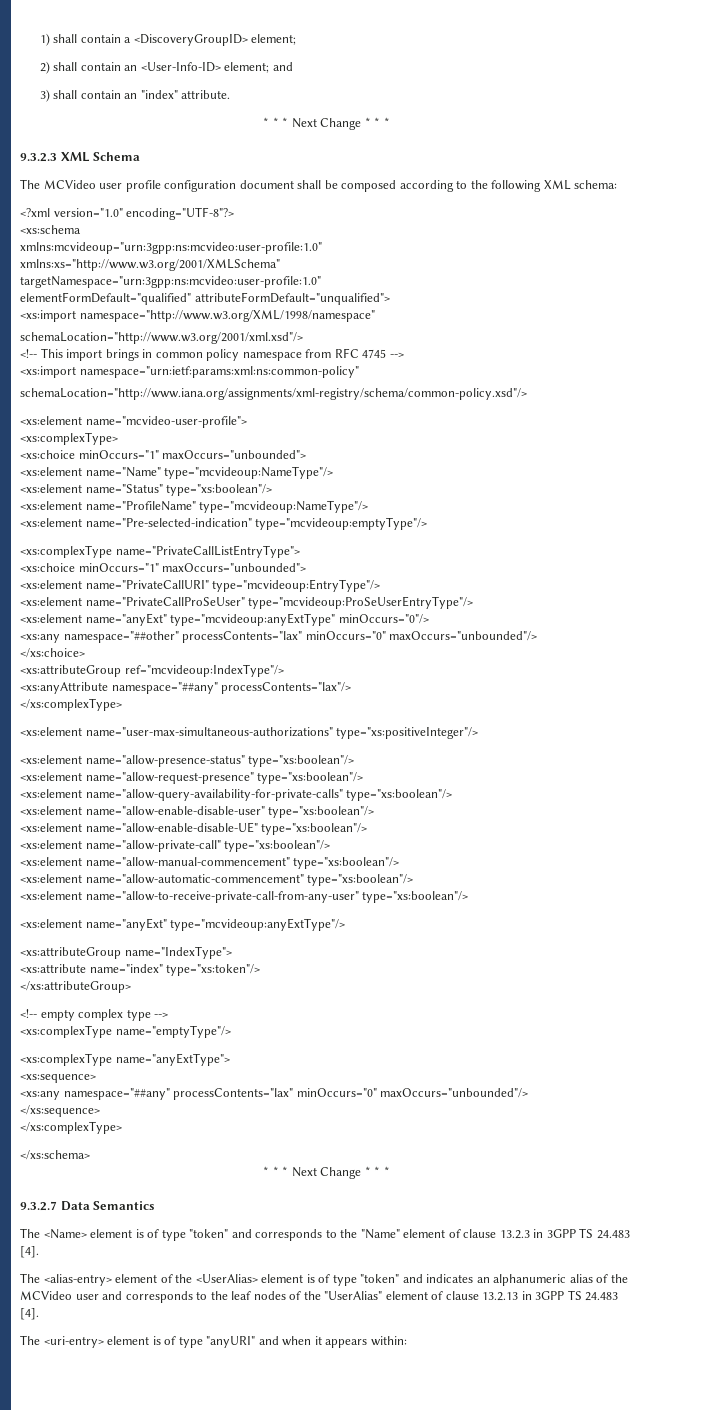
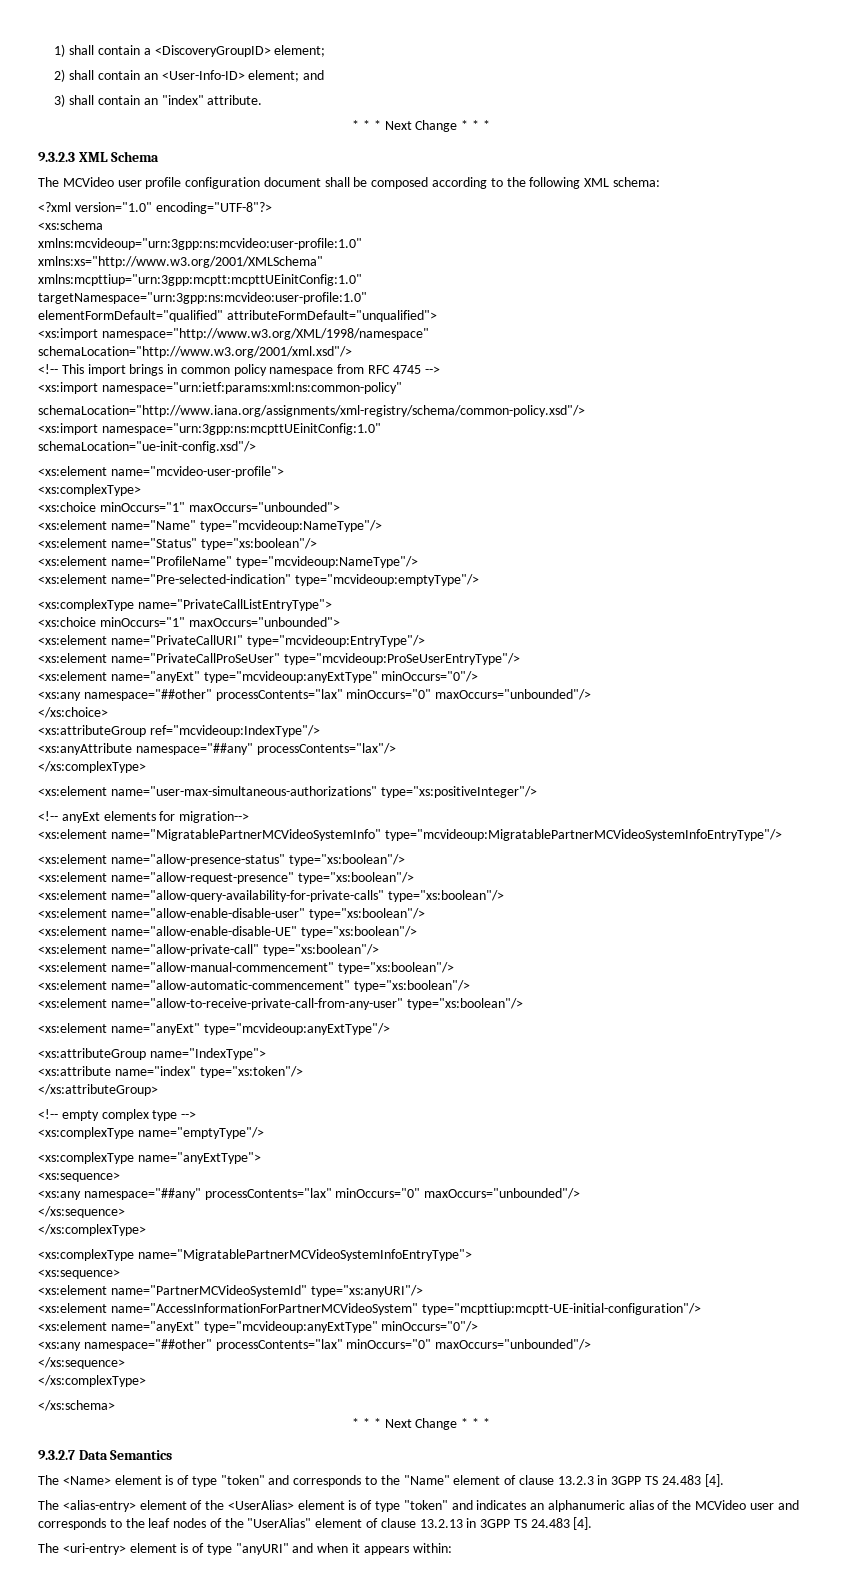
+ xmlns:mcpttiup="urn:3gpp:mcptt:mcpttUEinitConfig:1.0"
+ <xs:import namespace="urn:3gpp:ns:mcpttUEinitConfig:1.0"
+ schemaLocation="ue-init-config.xsd"/>
+ <!-- anyExt elements for migration-->
+ <xs:element name="MigratablePartnerMCVideoSystemInfo" type="mcvideoup:MigratablePartnerMCVideoSystemInfoEntryType"/>
+ <xs:complexType name="MigratablePartnerMCVideoSystemInfoEntryType">
+ <xs:sequence>
+ <xs:element name="PartnerMCVideoSystemId" type="xs:anyURI"/>
+ <xs:element name="AccessInformationForPartnerMCVideoSystem" type="mcpttiup:mcptt-UE-initial-configuration"/>
+ <xs:element name="anyExt" type="mcvideoup:anyExtType" minOccurs="0"/>
+ <xs:any namespace="##other" processContents="lax" minOccurs="0" maxOccurs="unbounded"/>
+ </xs:sequence>
+ </xs:complexType>

